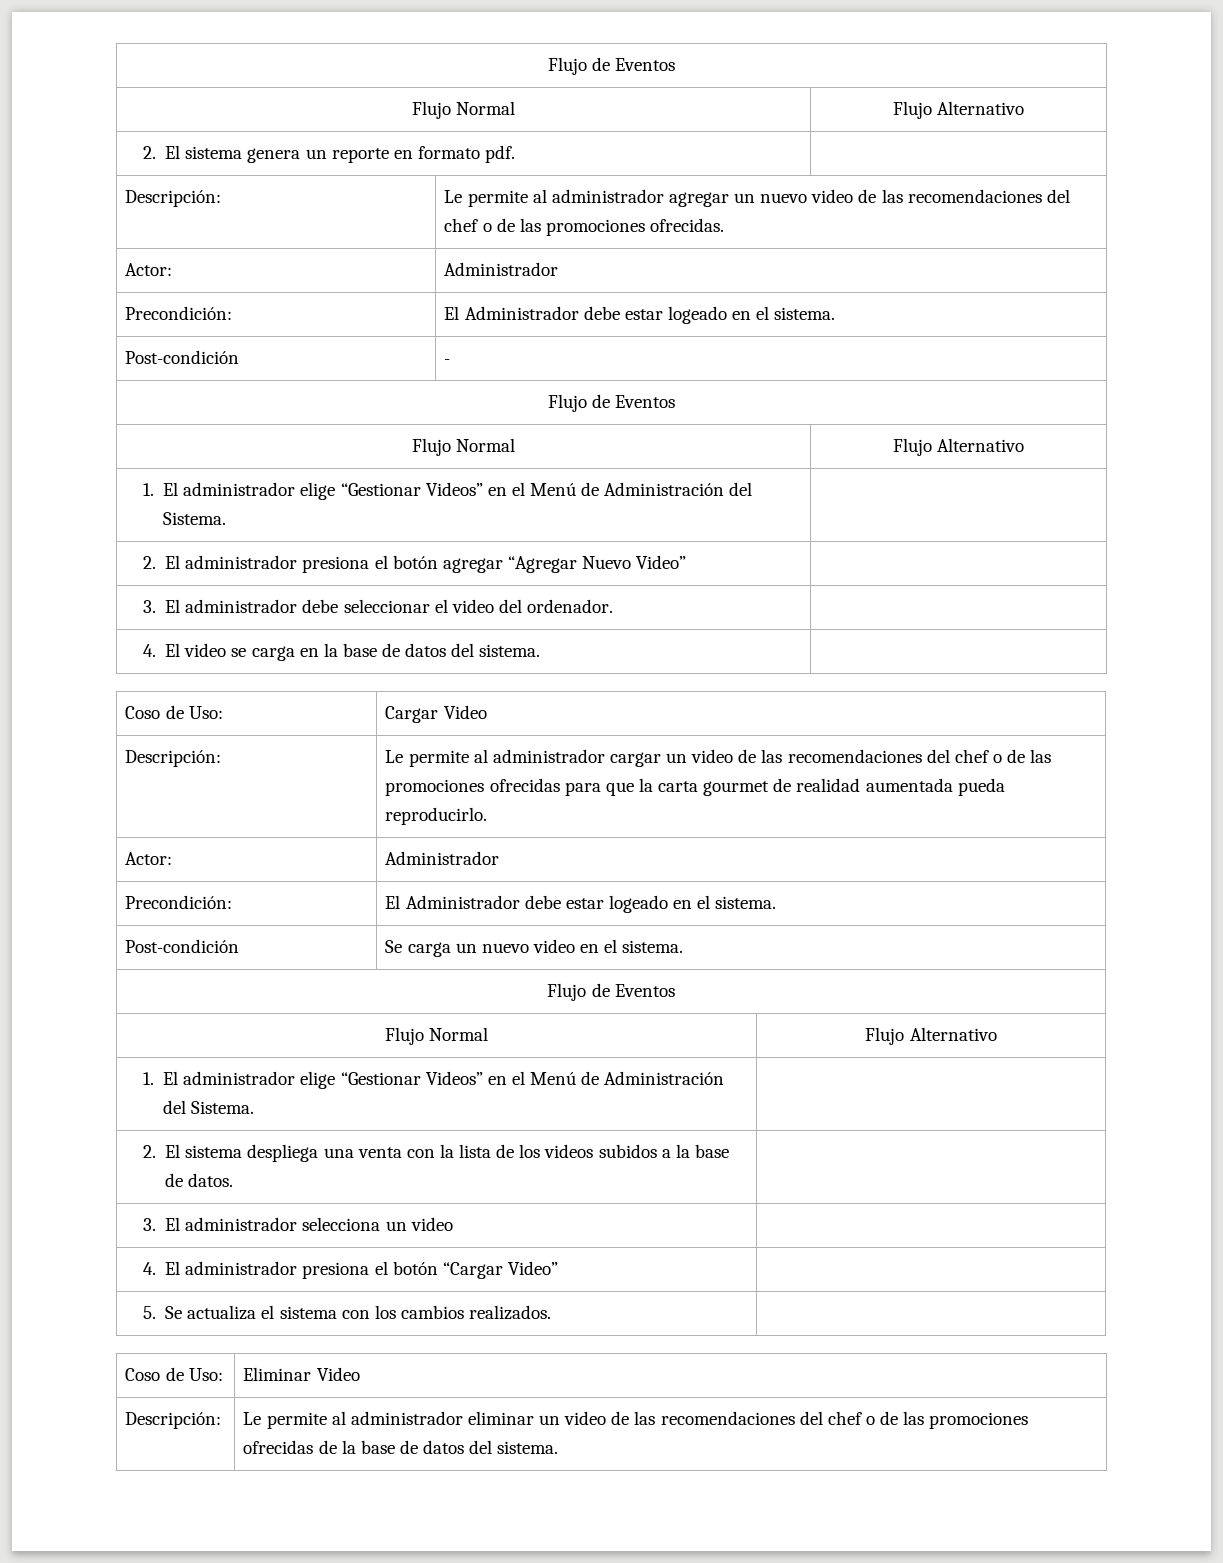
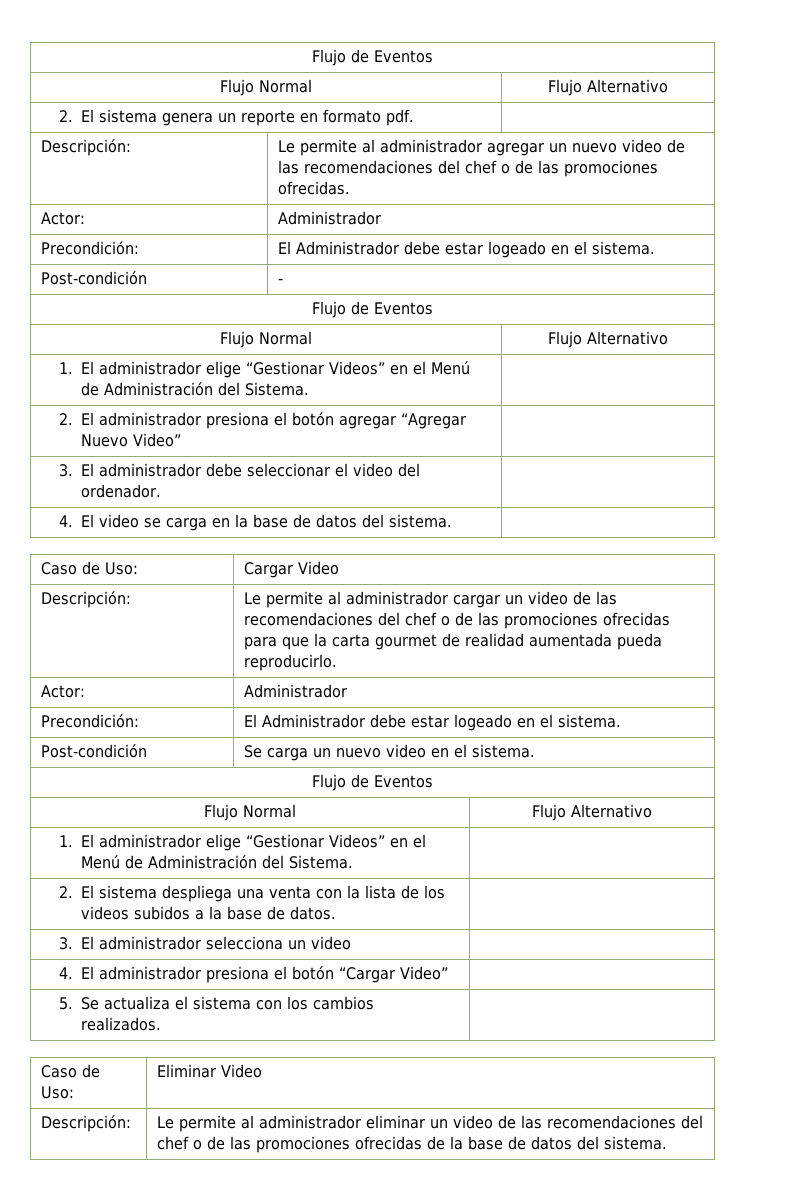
- Coso de Uso: | Cargar Video
+ Caso de Uso: | Cargar Video
- Coso de Uso: | Eliminar Video
+ Caso de Uso: | Eliminar Video

